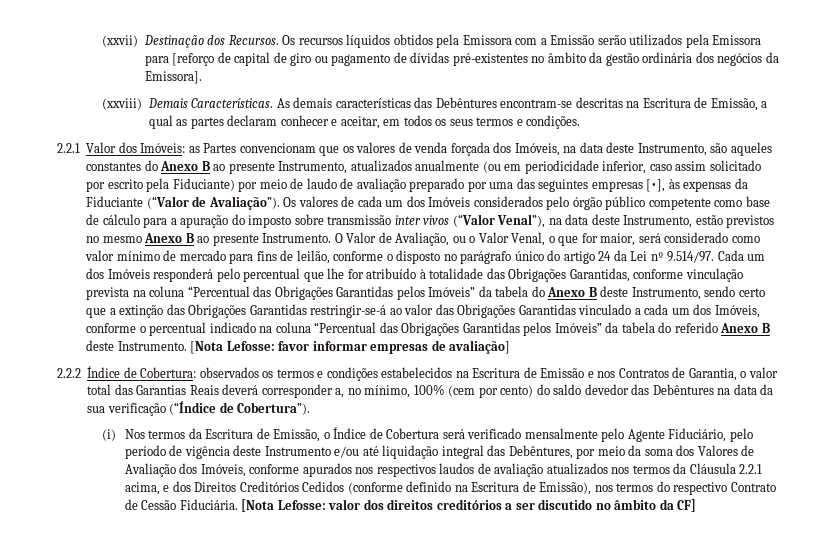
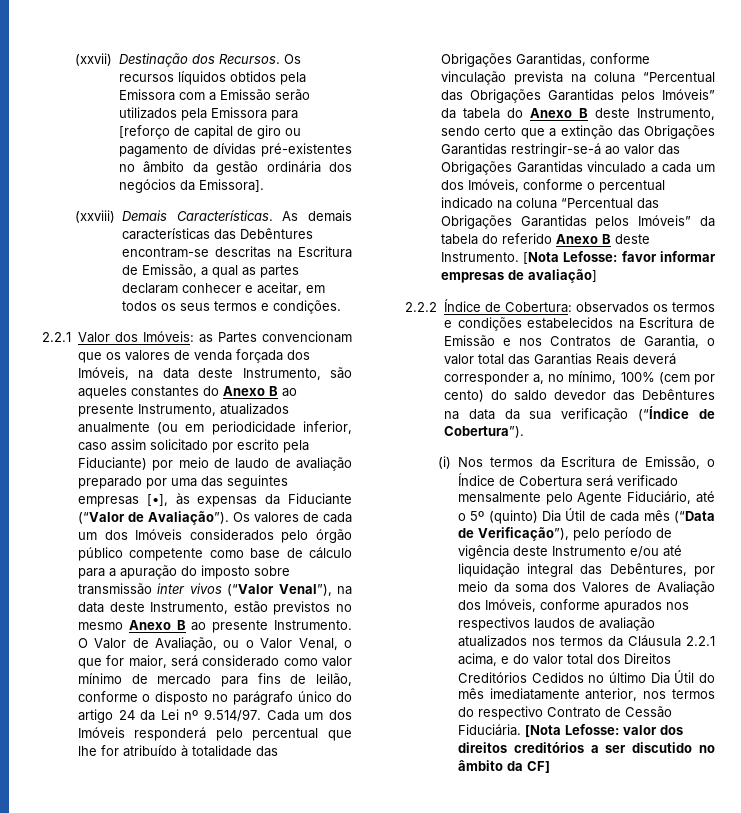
- (i) Nos termos da Escritura de Emissão, o Índice de Cobertura será verificado mensalmente pelo Agente Fiduciário, pelo período de vigência deste Instrumento e/ou até liquidação integral das Debêntures, por meio da soma dos Valores de Avaliação dos Imóveis, conforme apurados nos respectivos laudos de avaliação atualizados nos termos da Cláusula 2.2.1 acima, e dos Direitos Creditórios Cedidos (conforme definido na Escritura de Emissão), nos termos do respectivo Contrato de Cessão Fiduciária.
+ (i) Nos termos da Escritura de Emissão, o Índice de Cobertura será verificado mensalmente pelo Agente Fiduciário, até o 5º (quinto) Dia Útil de cada mês (“Data de Verificação”), pelo período de vigência deste Instrumento e/ou até liquidação integral das Debêntures, por meio da soma dos Valores de Avaliação dos Imóveis, conforme apurados nos respectivos laudos de avaliação atualizados nos termos da Cláusula 2.2.1 acima, e do valor total dos Direitos Creditórios Cedidos no último Dia Útil do mês imediatamente anterior, nos termos do respectivo Contrato de Cessão Fiduciária.

